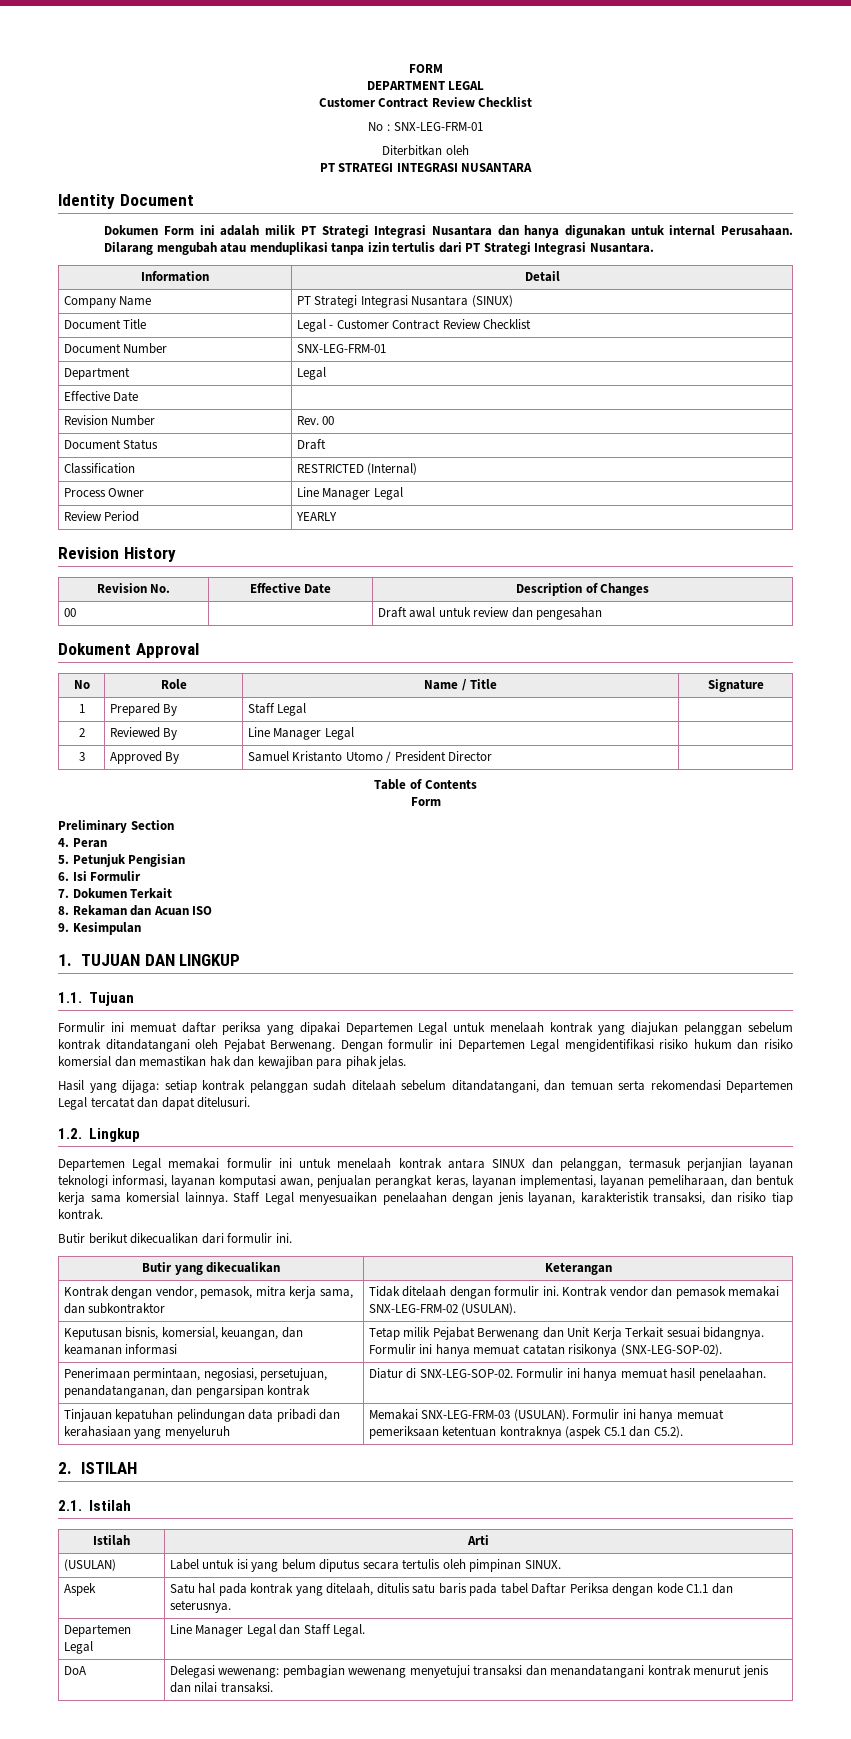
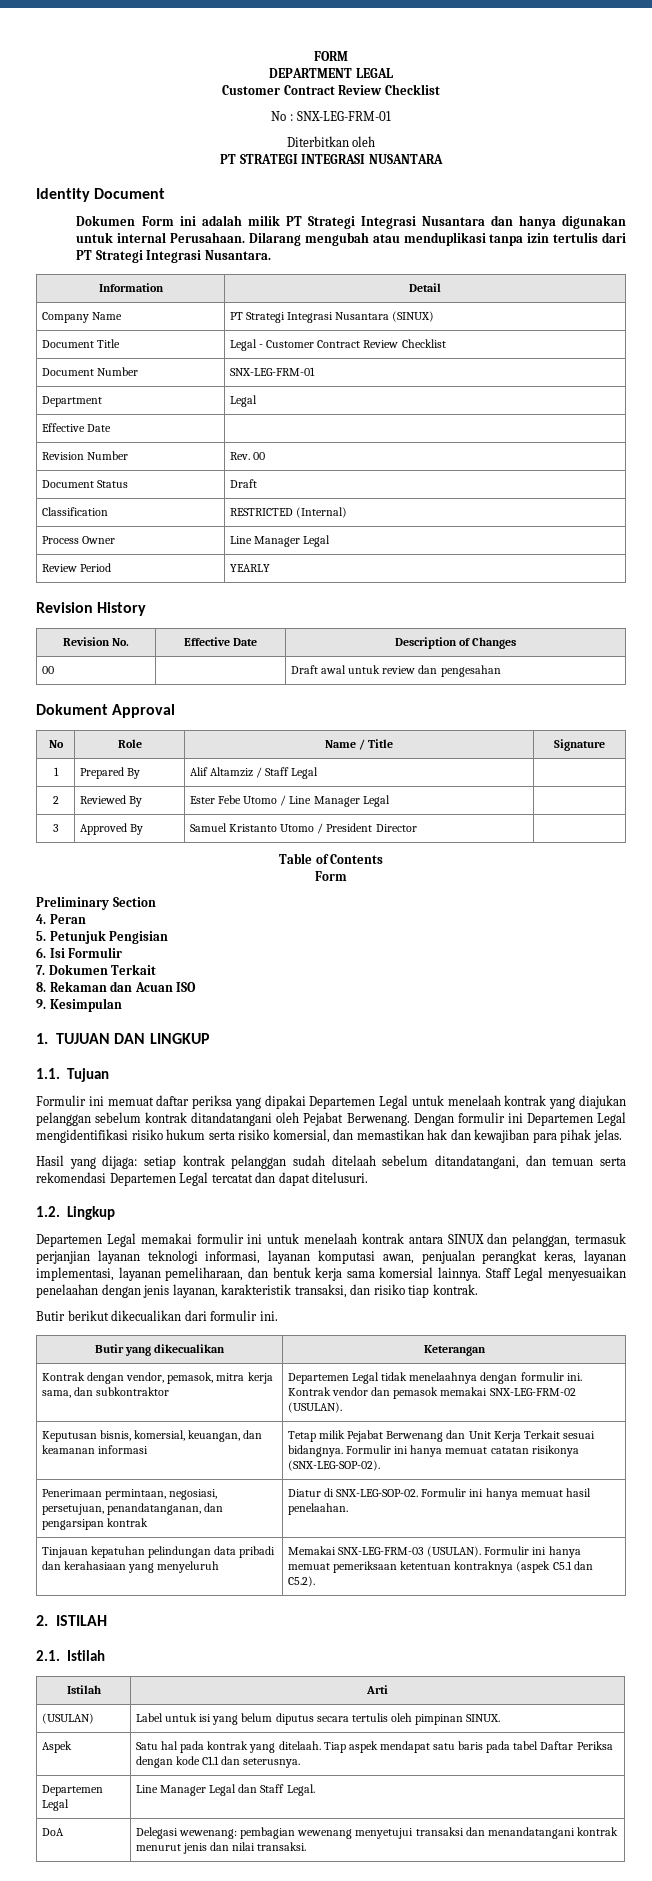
- 1 | Prepared By | Staff Legal |
+ 1 | Prepared By | Alif Altamziz / Staff Legal |
- 2 | Reviewed By | Line Manager Legal |
+ 2 | Reviewed By | Ester Febe Utomo / Line Manager Legal |
- Dengan formulir ini Departemen Legal mengidentifikasi risiko hukum dan risiko komersial dan memastikan hak dan kewajiban para pihak jelas.
+ Dengan formulir ini Departemen Legal mengidentifikasi risiko hukum serta risiko komersial, dan memastikan hak dan kewajiban para pihak jelas.
- Kontrak dengan vendor, pemasok, mitra kerja sama, dan subkontraktor | Tidak ditelaah dengan formulir ini. Kontrak vendor dan pemasok memakai SNX-LEG-FRM-02 (USULAN).
+ Kontrak dengan vendor, pemasok, mitra kerja sama, dan subkontraktor | Departemen Legal tidak menelaahnya dengan formulir ini. Kontrak vendor dan pemasok memakai SNX-LEG-FRM-02 (USULAN).
- Aspek | Satu hal pada kontrak yang ditelaah, ditulis satu baris pada tabel Daftar Periksa dengan kode C1.1 dan seterusnya.
+ Aspek | Satu hal pada kontrak yang ditelaah. Tiap aspek mendapat satu baris pada tabel Daftar Periksa dengan kode C1.1 dan seterusnya.

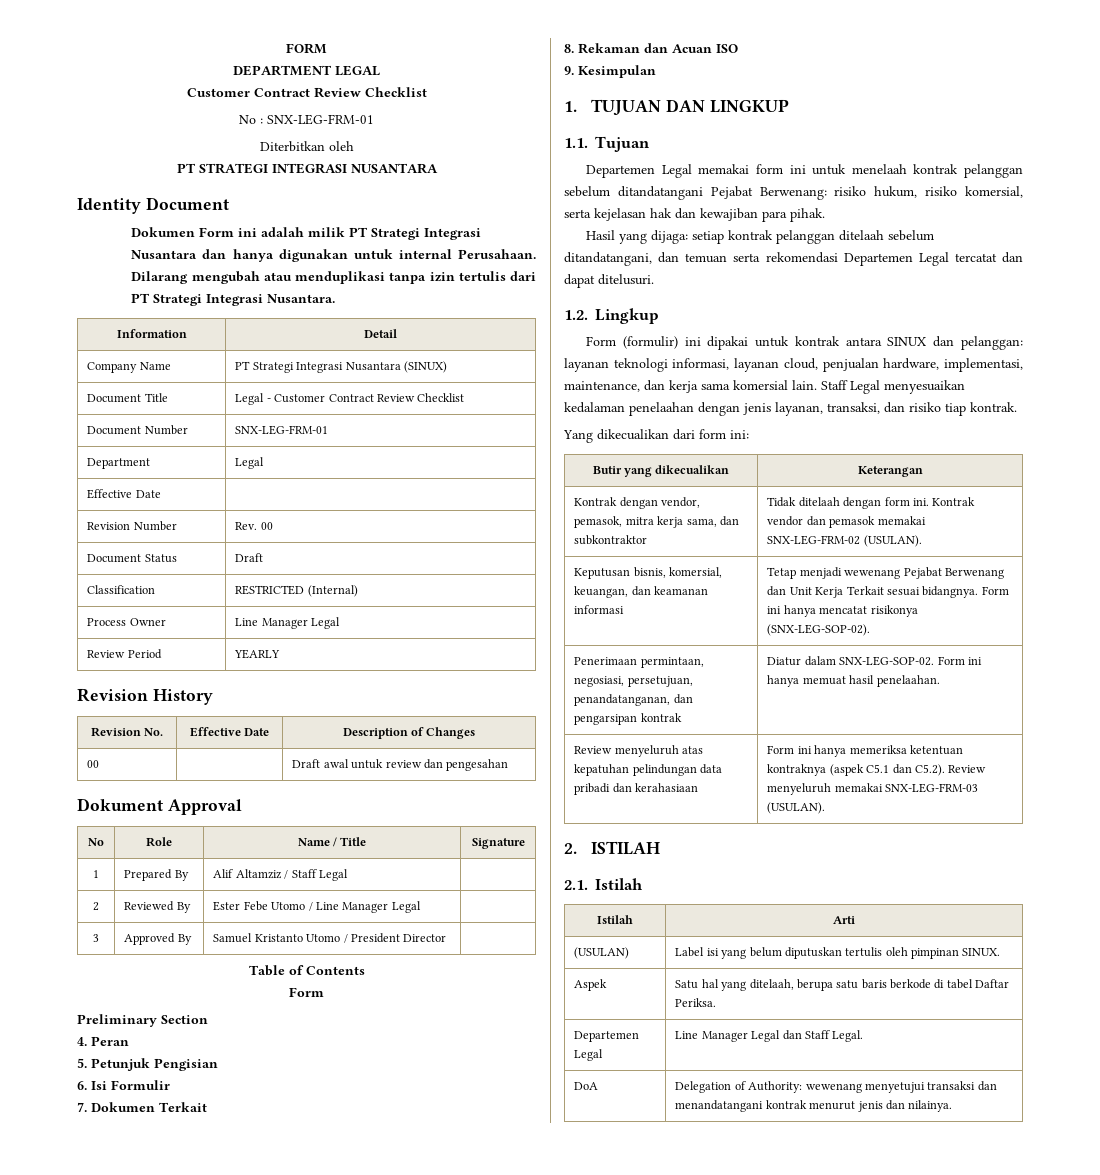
- Formulir ini memuat daftar periksa yang dipakai Departemen Legal untuk menelaah kontrak yang diajukan pelanggan sebelum kontrak ditandatangani oleh Pejabat Berwenang. Dengan formulir ini Departemen Legal mengidentifikasi risiko hukum serta risiko komersial, dan memastikan hak dan kewajiban para pihak jelas.
+ Departemen Legal memakai form ini untuk menelaah kontrak pelanggan sebelum ditandatangani Pejabat Berwenang: risiko hukum, risiko komersial, serta kejelasan hak dan kewajiban para pihak.
- Hasil yang dijaga: setiap kontrak pelanggan sudah ditelaah sebelum ditandatangani, dan temuan serta rekomendasi Departemen Legal tercatat dan dapat ditelusuri.
+ Hasil yang dijaga: setiap kontrak pelanggan ditelaah sebelum ditandatangani, dan temuan serta rekomendasi Departemen Legal tercatat dan dapat ditelusuri.
- Departemen Legal memakai formulir ini untuk menelaah kontrak antara SINUX dan pelanggan, termasuk perjanjian layanan teknologi informasi, layanan komputasi awan, penjualan perangkat keras, layanan implementasi, layanan pemeliharaan, dan bentuk kerja sama komersial lainnya.
+ Form (formulir) ini dipakai untuk kontrak antara SINUX dan pelanggan: layanan teknologi informasi, layanan cloud, penjualan hardware, implementasi, maintenance, dan kerja sama komersial lain.
- Staff Legal menyesuaikan penelaahan dengan jenis layanan, karakteristik transaksi, dan risiko tiap kontrak.
+ Staff Legal menyesuaikan kedalaman penelaahan dengan jenis layanan, transaksi, dan risiko tiap kontrak.
- Butir berikut dikecualikan dari formulir ini.
+ Yang dikecualikan dari form ini:
- Kontrak dengan vendor, pemasok, mitra kerja sama, dan subkontraktor | Departemen Legal tidak menelaahnya dengan formulir ini. Kontrak vendor dan pemasok memakai SNX-LEG-FRM-02 (USULAN).
+ Kontrak dengan vendor, pemasok, mitra kerja sama, dan subkontraktor | Tidak ditelaah dengan form ini. Kontrak vendor dan pemasok memakai SNX-LEG-FRM-02 (USULAN).
- Keputusan bisnis, komersial, keuangan, dan keamanan informasi | Tetap milik Pejabat Berwenang dan Unit Kerja Terkait sesuai bidangnya. Formulir ini hanya memuat catatan risikonya (SNX-LEG-SOP-02).
+ Keputusan bisnis, komersial, keuangan, dan keamanan informasi | Tetap menjadi wewenang Pejabat Berwenang dan Unit Kerja Terkait sesuai bidangnya. Form ini hanya mencatat risikonya (SNX-LEG-SOP-02).
- Penerimaan permintaan, negosiasi, persetujuan, penandatanganan, dan pengarsipan kontrak | Diatur di SNX-LEG-SOP-02. Formulir ini hanya memuat hasil penelaahan.
+ Penerimaan permintaan, negosiasi, persetujuan, penandatanganan, dan pengarsipan kontrak | Diatur dalam SNX-LEG-SOP-02. Form ini hanya memuat hasil penelaahan.
- Tinjauan kepatuhan pelindungan data pribadi dan kerahasiaan yang menyeluruh | Memakai SNX-LEG-FRM-03 (USULAN). Formulir ini hanya memuat pemeriksaan ketentuan kontraknya (aspek C5.1 dan C5.2).
+ Review menyeluruh atas kepatuhan pelindungan data pribadi dan kerahasiaan | Form ini hanya memeriksa ketentuan kontraknya (aspek C5.1 dan C5.2). Review menyeluruh memakai SNX-LEG-FRM-03 (USULAN).
- (USULAN) | Label untuk isi yang belum diputus secara tertulis oleh pimpinan SINUX.
+ (USULAN) | Label isi yang belum diputuskan tertulis oleh pimpinan SINUX.
- Aspek | Satu hal pada kontrak yang ditelaah. Tiap aspek mendapat satu baris pada tabel Daftar Periksa dengan kode C1.1 dan seterusnya.
+ Aspek | Satu hal yang ditelaah, berupa satu baris berkode di tabel Daftar Periksa.
- DoA | Delegasi wewenang: pembagian wewenang menyetujui transaksi dan menandatangani kontrak menurut jenis dan nilai transaksi.
+ DoA | Delegation of Authority: wewenang menyetujui transaksi dan menandatangani kontrak menurut jenis dan nilainya.

